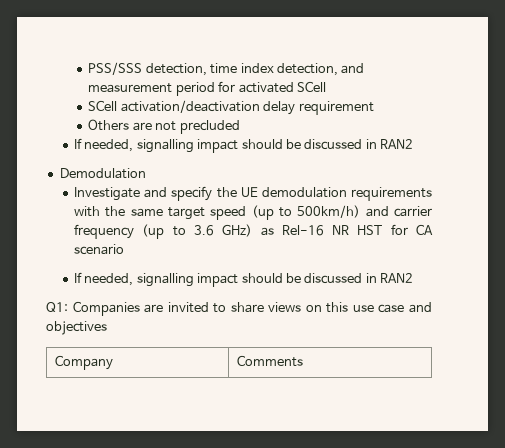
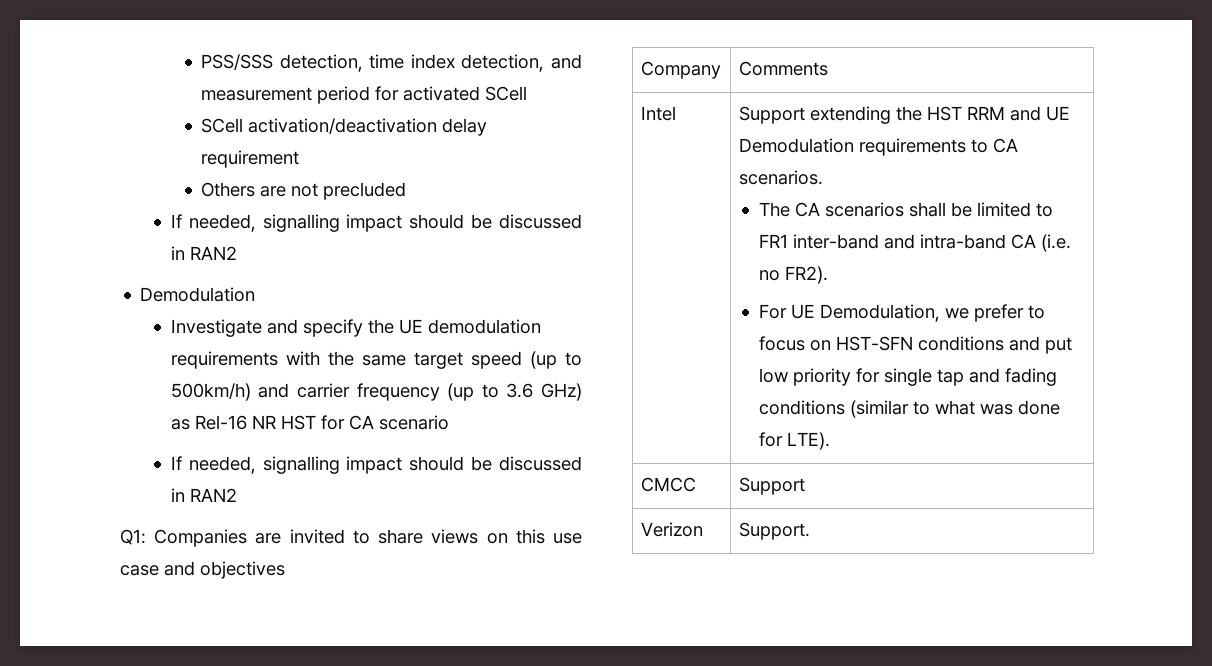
+ Intel | Support extending the HST RRM and UE Demodulation requirements to CA scenarios.
+ The CA scenarios shall be limited to FR1 inter-band and intra-band CA (i.e. no FR2).
+ For UE Demodulation, we prefer to focus on HST-SFN conditions and put low priority for single tap and fading conditions (similar to what was done for LTE).
+ CMCC | Support
+ Verizon | Support.

